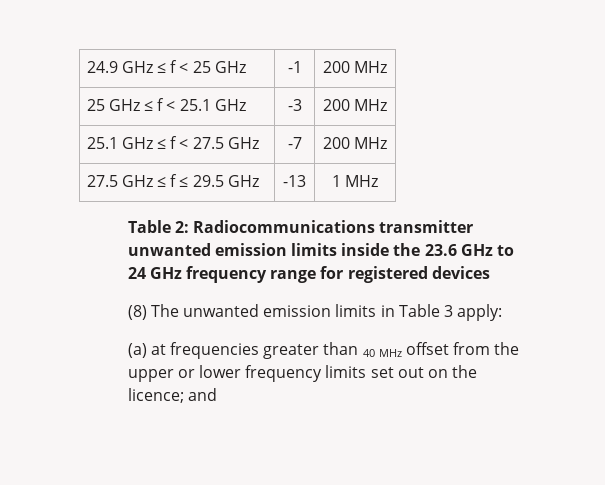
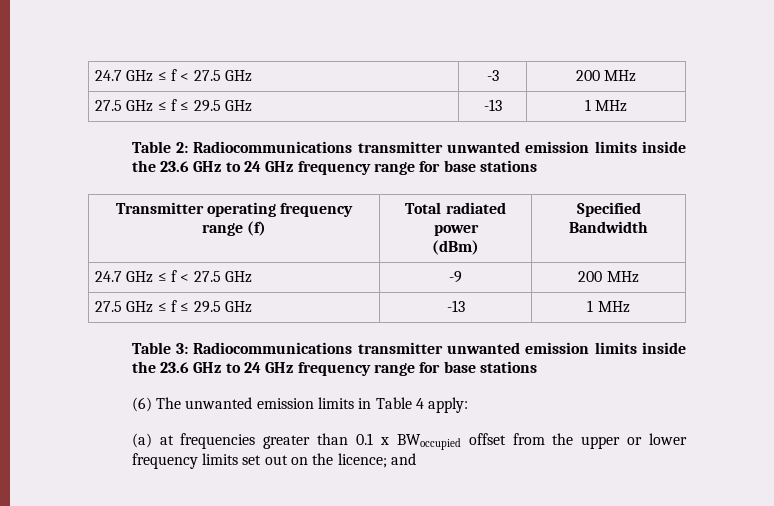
- 24.9 GHz ≤ f < 25 GHz | -1 | 200 MHz
- 25 GHz ≤ f < 25.1 GHz | -3 | 200 MHz
- 25.1 GHz ≤ f < 27.5 GHz | -7 | 200 MHz
+ 24.7 GHz ≤ f < 27.5 GHz | -3 | 200 MHz
- Table 2: Radiocommunications transmitter unwanted emission limits inside the 23.6 GHz to 24 GHz frequency range for registered devices
- (8) The unwanted emission limits in Table 3 apply:
+ Table 2: Radiocommunications transmitter unwanted emission limits inside the 23.6 GHz to 24 GHz frequency range for base stations
+ Transmitter operating frequency range (f) | Total radiated power
+ (dBm) | Specified Bandwidth
+ 24.7 GHz ≤ f < 27.5 GHz | -9 | 200 MHz
+ 27.5 GHz ≤ f ≤ 29.5 GHz | -13 | 1 MHz
+ Table 3: Radiocommunications transmitter unwanted emission limits inside the 23.6 GHz to 24 GHz frequency range for base stations
+ (6) The unwanted emission limits in Table 4 apply:
- (a) at frequencies greater than 40 MHz offset from the upper or lower frequency limits set out on the licence; and
+ (a) at frequencies greater than 0.1 x BWoccupied offset from the upper or lower frequency limits set out on the licence; and

